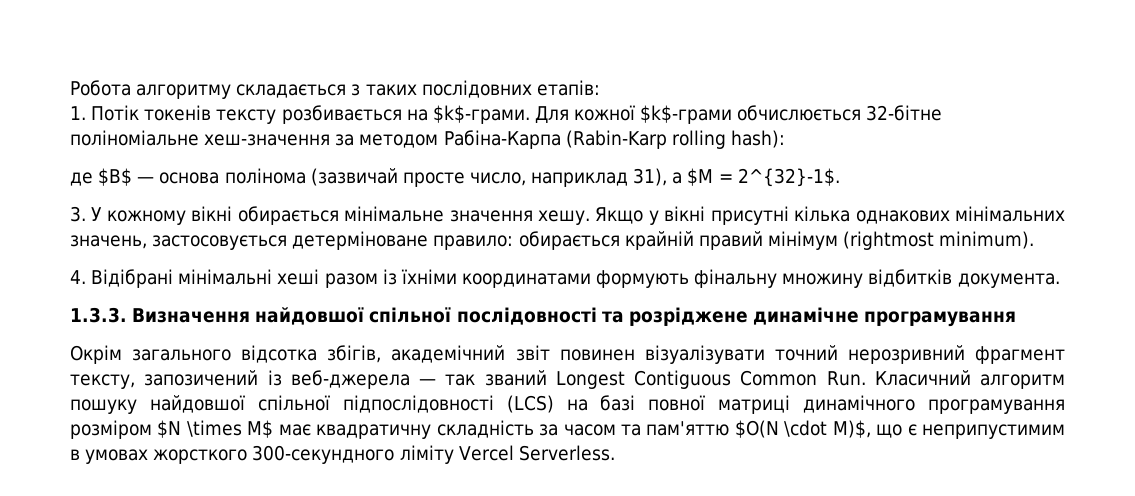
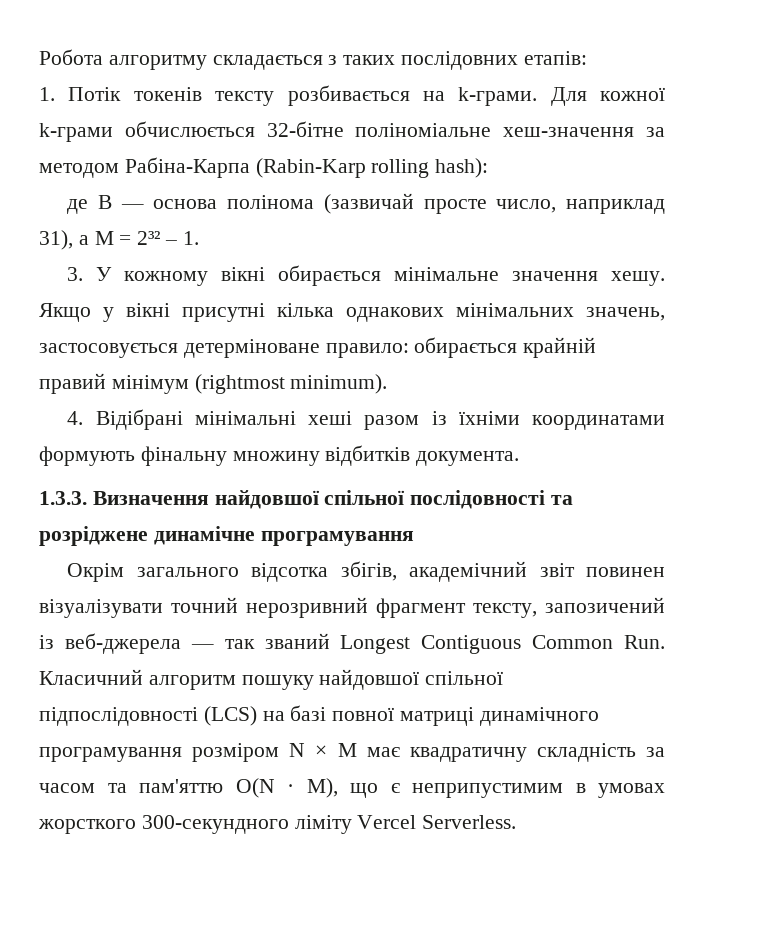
- 1. Потік токенів тексту розбивається на $k$-грами.
+ 1. Потік токенів тексту розбивається на k-грами.
- Для кожної $k$-грами обчислюється 32-бітне поліноміальне хеш-значення за методом Рабіна-Карпа (Rabin-Karp rolling hash):
+ Для кожної k-грами обчислюється 32-бітне поліноміальне хеш-значення за методом Рабіна-Карпа (Rabin-Karp rolling hash):
- де $B$ — основа полінома (зазвичай просте число, наприклад 31), а $M = 2^{32}-1$.
+ де B — основа полінома (зазвичай просте число, наприклад 31), а M = 2³² – 1.
- Окрім загального відсотка збігів, академічний звіт повинен візуалізувати точний нерозривний фрагмент тексту, запозичений із веб-джерела — так званий Longest Contiguous Common Run. Класичний алгоритм пошуку найдовшої спільної підпослідовності (LCS) на базі повної матриці динамічного програмування розміром $N \times M$ має квадратичну складність за часом та пам'яттю $O(N \cdot M)$, що є неприпустимим в умовах жорсткого 300-секундного ліміту Vercel Serverless.
+ Окрім загального відсотка збігів, академічний звіт повинен візуалізувати точний нерозривний фрагмент тексту, запозичений із веб-джерела — так званий Longest Contiguous Common Run. Класичний алгоритм пошуку найдовшої спільної підпослідовності (LCS) на базі повної матриці динамічного програмування розміром N × M має квадратичну складність за часом та пам'яттю O(N · M), що є неприпустимим в умовах жорсткого 300-секундного ліміту Vercel Serverless.

